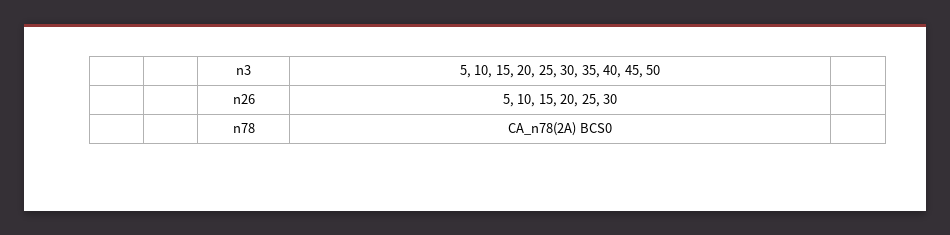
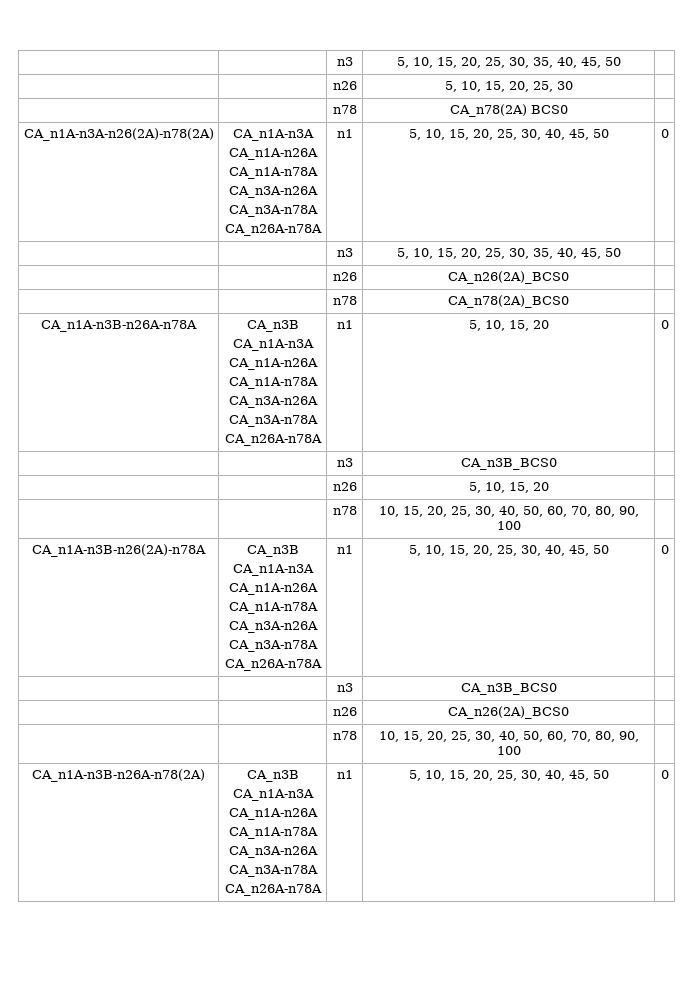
+ CA_n1A-n3A-n26(2A)-n78(2A) | CA_n1A-n3A
+ CA_n1A-n26A
+ CA_n1A-n78A
+ CA_n3A-n26A
+ CA_n3A-n78A
+ CA_n26A-n78A | n1 | 5, 10, 15, 20, 25, 30, 40, 45, 50 | 0
+ | | n3 | 5, 10, 15, 20, 25, 30, 35, 40, 45, 50 |
+ | | n26 | CA_n26(2A)_BCS0 |
+ | | n78 | CA_n78(2A)_BCS0 |
+ CA_n1A-n3B-n26A-n78A | CA_n3B
+ CA_n1A-n3A
+ CA_n1A-n26A
+ CA_n1A-n78A
+ CA_n3A-n26A
+ CA_n3A-n78A
+ CA_n26A-n78A | n1 | 5, 10, 15, 20 | 0
+ | | n3 | CA_n3B_BCS0 |
+ | | n26 | 5, 10, 15, 20 |
+ | | n78 | 10, 15, 20, 25, 30, 40, 50, 60, 70, 80, 90, 100 |
+ CA_n1A-n3B-n26(2A)-n78A | CA_n3B
+ CA_n1A-n3A
+ CA_n1A-n26A
+ CA_n1A-n78A
+ CA_n3A-n26A
+ CA_n3A-n78A
+ CA_n26A-n78A | n1 | 5, 10, 15, 20, 25, 30, 40, 45, 50 | 0
+ | | n3 | CA_n3B_BCS0 |
+ | | n26 | CA_n26(2A)_BCS0 |
+ | | n78 | 10, 15, 20, 25, 30, 40, 50, 60, 70, 80, 90, 100 |
+ CA_n1A-n3B-n26A-n78(2A) | CA_n3B
+ CA_n1A-n3A
+ CA_n1A-n26A
+ CA_n1A-n78A
+ CA_n3A-n26A
+ CA_n3A-n78A
+ CA_n26A-n78A | n1 | 5, 10, 15, 20, 25, 30, 40, 45, 50 | 0

